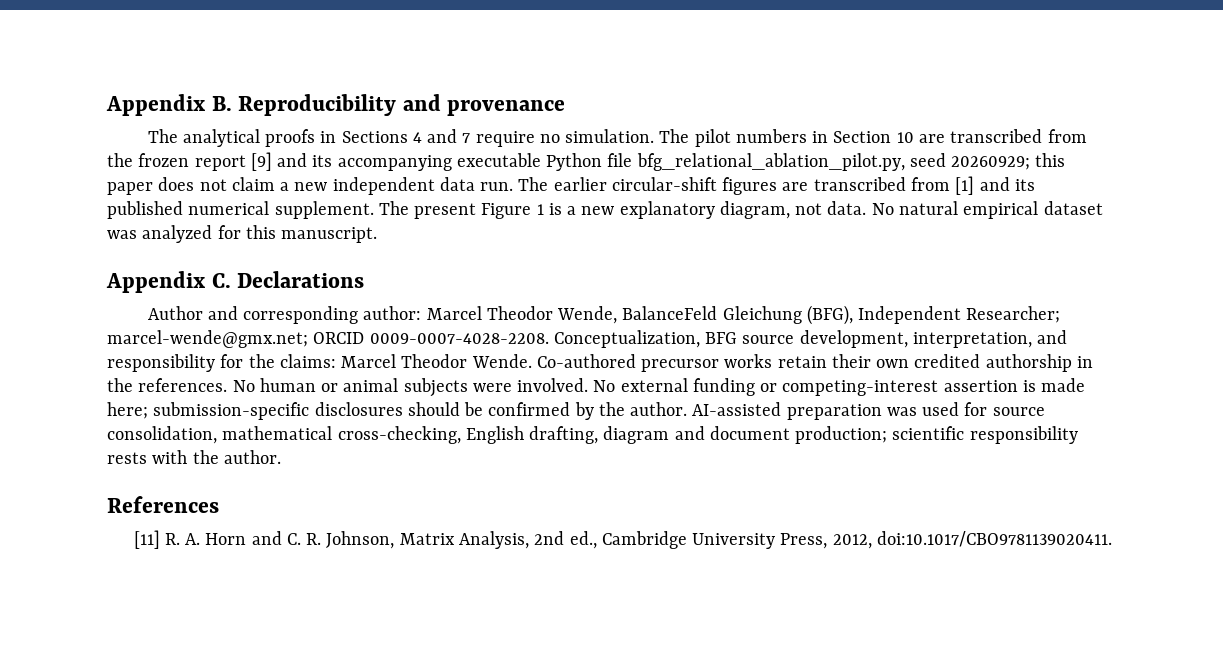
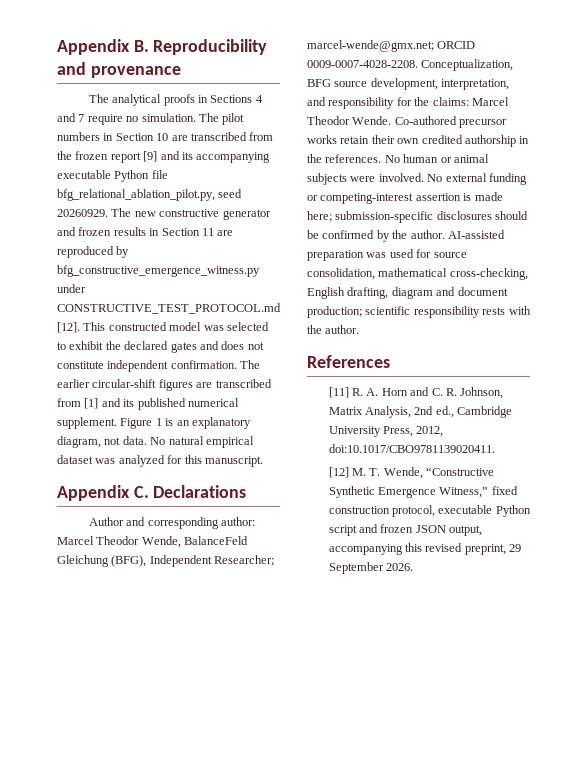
- The pilot numbers in Section 10 are transcribed from the frozen report [9] and its accompanying executable Python file bfg_relational_ablation_pilot.py, seed 20260929; this paper does not claim a new independent data run.
+ The pilot numbers in Section 10 are transcribed from the frozen report [9] and its accompanying executable Python file bfg_relational_ablation_pilot.py, seed 20260929. The new constructive generator and frozen results in Section 11 are reproduced by bfg_constructive_emergence_witness.py under CONSTRUCTIVE_TEST_PROTOCOL.md [12]. This constructed model was selected to exhibit the declared gates and does not constitute independent confirmation.
- The present Figure 1 is a new explanatory diagram, not data.
+ Figure 1 is an explanatory diagram, not data.
+ [12] M. T. Wende, “Constructive Synthetic Emergence Witness,” fixed construction protocol, executable Python script and frozen JSON output, accompanying this revised preprint, 29 September 2026.

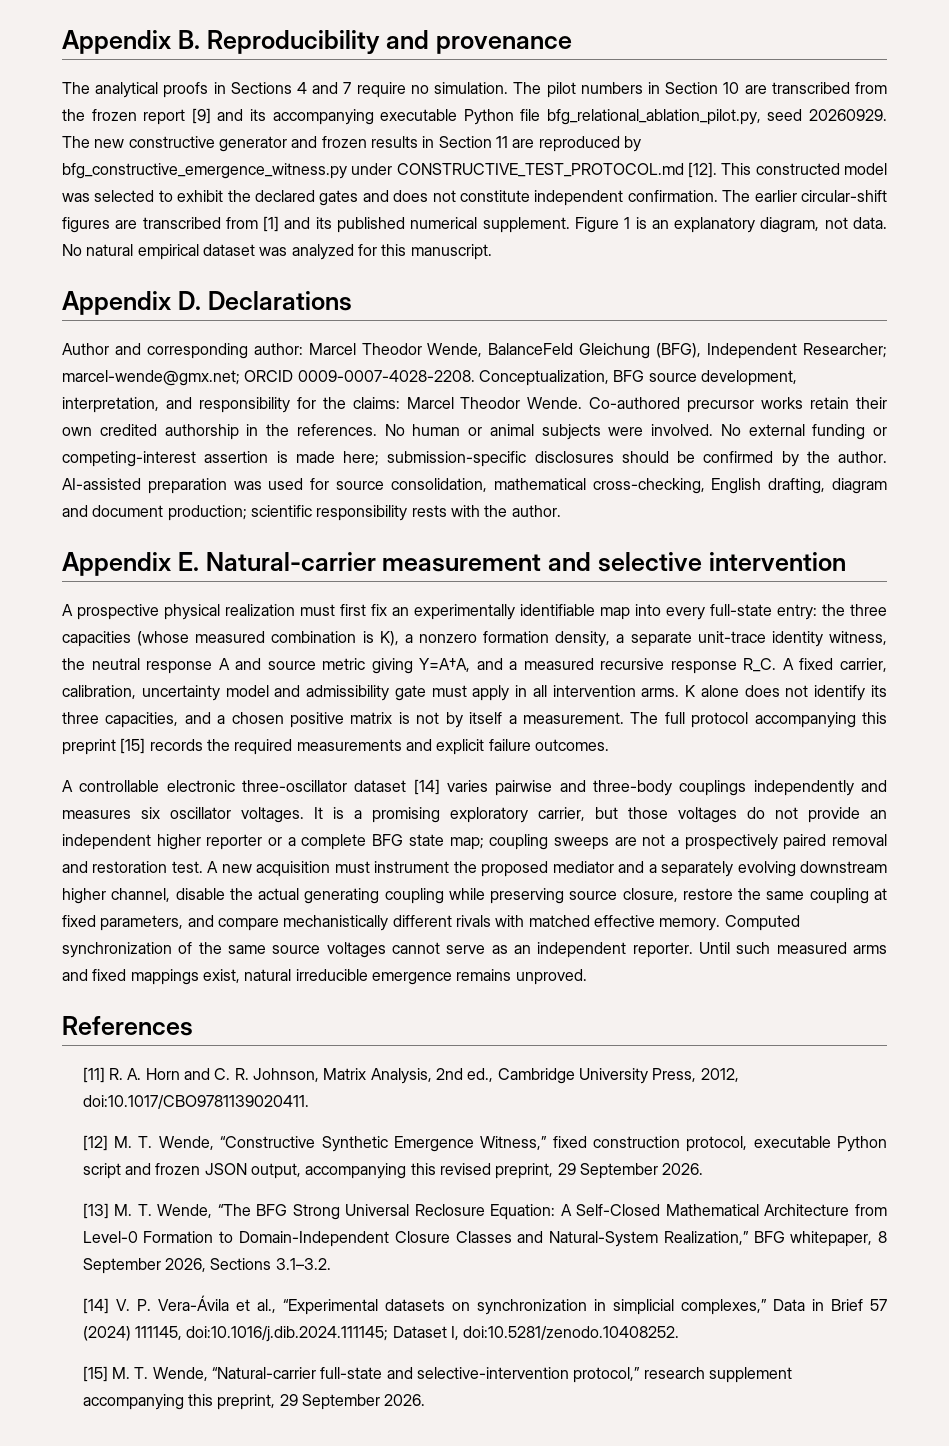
- Appendix C. Declarations
+ Appendix D. Declarations
+ Appendix E. Natural-carrier measurement and selective intervention
+ A prospective physical realization must first fix an experimentally identifiable map into every full-state entry: the three capacities (whose measured combination is K), a nonzero formation density, a separate unit-trace identity witness, the neutral response A and source metric giving Y=A†A, and a measured recursive response R_C. A fixed carrier, calibration, uncertainty model and admissibility gate must apply in all intervention arms. K alone does not identify its three capacities, and a chosen positive matrix is not by itself a measurement. The full protocol accompanying this preprint [15] records the required measurements and explicit failure outcomes.
+ A controllable electronic three-oscillator dataset [14] varies pairwise and three-body couplings independently and measures six oscillator voltages. It is a promising exploratory carrier, but those voltages do not provide an independent higher reporter or a complete BFG state map; coupling sweeps are not a prospectively paired removal and restoration test. A new acquisition must instrument the proposed mediator and a separately evolving downstream higher channel, disable the actual generating coupling while preserving source closure, restore the same coupling at fixed parameters, and compare mechanistically different rivals with matched effective memory. Computed synchronization of the same source voltages cannot serve as an independent reporter. Until such measured arms and fixed mappings exist, natural irreducible emergence remains unproved.
+ [13] M. T. Wende, “The BFG Strong Universal Reclosure Equation: A Self-Closed Mathematical Architecture from Level-0 Formation to Domain-Independent Closure Classes and Natural-System Realization,” BFG whitepaper, 8 September 2026, Sections 3.1–3.2.
+ [14] V. P. Vera-Ávila et al., “Experimental datasets on synchronization in simplicial complexes,” Data in Brief 57 (2024) 111145, doi:10.1016/j.dib.2024.111145; Dataset I, doi:10.5281/zenodo.10408252.
+ [15] M. T. Wende, “Natural-carrier full-state and selective-intervention protocol,” research supplement accompanying this preprint, 29 September 2026.

